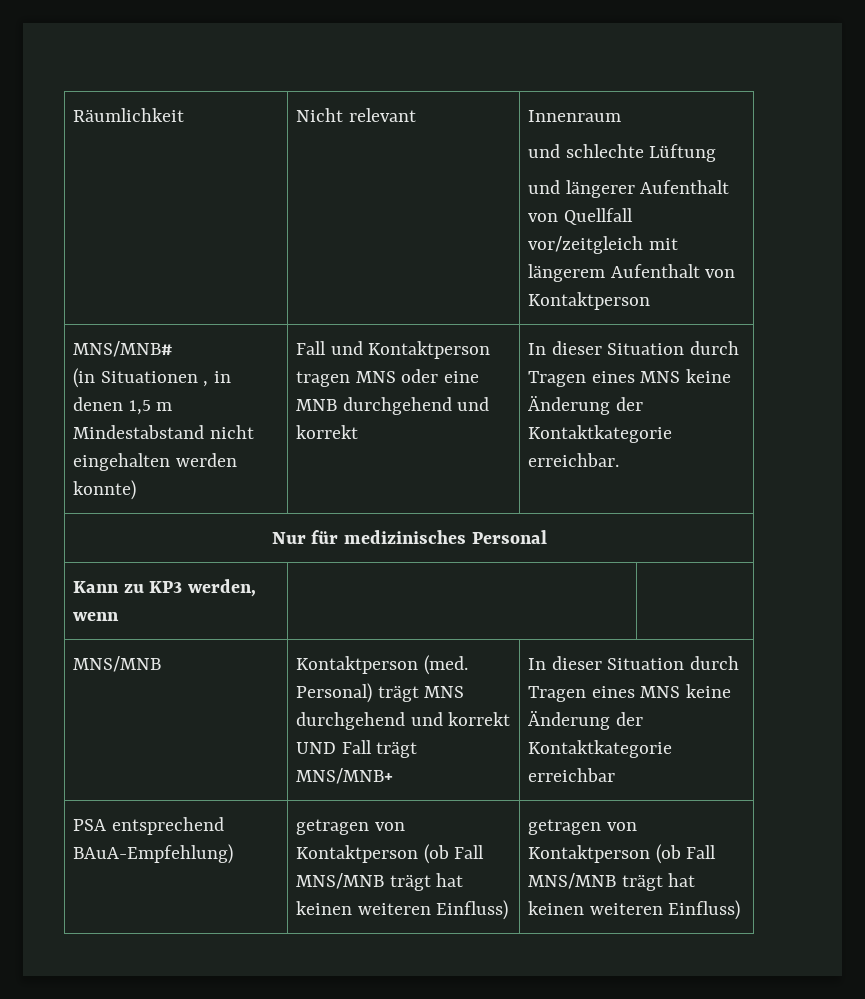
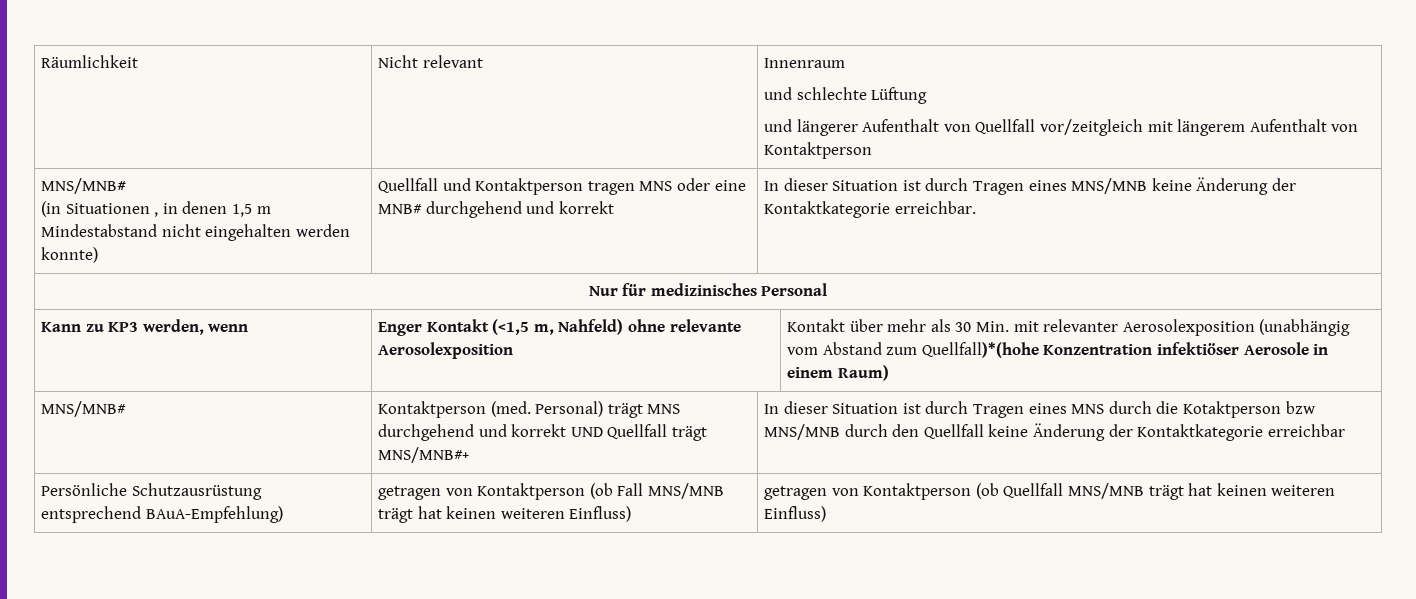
  Räumlichkeit | Nicht relevant | Innenraum
  und schlechte Lüftung
  und längerer Aufenthalt von Quellfall vor/zeitgleich mit längerem Aufenthalt von Kontaktperson
  MNS/MNB#
- (in Situationen , in denen 1,5 m Mindestabstand nicht eingehalten werden konnte) | Fall und Kontaktperson tragen MNS oder eine MNB durchgehend und korrekt | In dieser Situation durch Tragen eines MNS keine Änderung der Kontaktkategorie erreichbar.
+ (in Situationen , in denen 1,5 m Mindestabstand nicht eingehalten werden konnte) | Quellfall und Kontaktperson tragen MNS oder eine MNB# durchgehend und korrekt | In dieser Situation ist durch Tragen eines MNS/MNB keine Änderung der Kontaktkategorie erreichbar.
- Kann zu KP3 werden, wenn | |
- MNS/MNB | Kontaktperson (med. Personal) trägt MNS durchgehend und korrekt UND Fall trägt MNS/MNB+ | In dieser Situation durch Tragen eines MNS keine Änderung der Kontaktkategorie erreichbar
+ Kann zu KP3 werden, wenn | Enger Kontakt (<1,5 m, Nahfeld) ohne relevante Aerosolexposition | Kontakt über mehr als 30 Min. mit relevanter Aerosolexposition (unabhängig vom Abstand zum Quellfall)*(hohe Konzentration infektiöser Aerosole in einem Raum)
+ MNS/MNB# | Kontaktperson (med. Personal) trägt MNS durchgehend und korrekt UND Quellfall trägt MNS/MNB#+ | In dieser Situation ist durch Tragen eines MNS durch die Kotaktperson bzw MNS/MNB durch den Quellfall keine Änderung der Kontaktkategorie erreichbar
- PSA entsprechend BAuA-Empfehlung) | getragen von Kontaktperson (ob Fall MNS/MNB trägt hat keinen weiteren Einfluss) | getragen von Kontaktperson (ob Fall MNS/MNB trägt hat keinen weiteren Einfluss)
+ Persönliche Schutzausrüstung entsprechend BAuA-Empfehlung) | getragen von Kontaktperson (ob Fall MNS/MNB trägt hat keinen weiteren Einfluss) | getragen von Kontaktperson (ob Quellfall MNS/MNB trägt hat keinen weiteren Einfluss)

